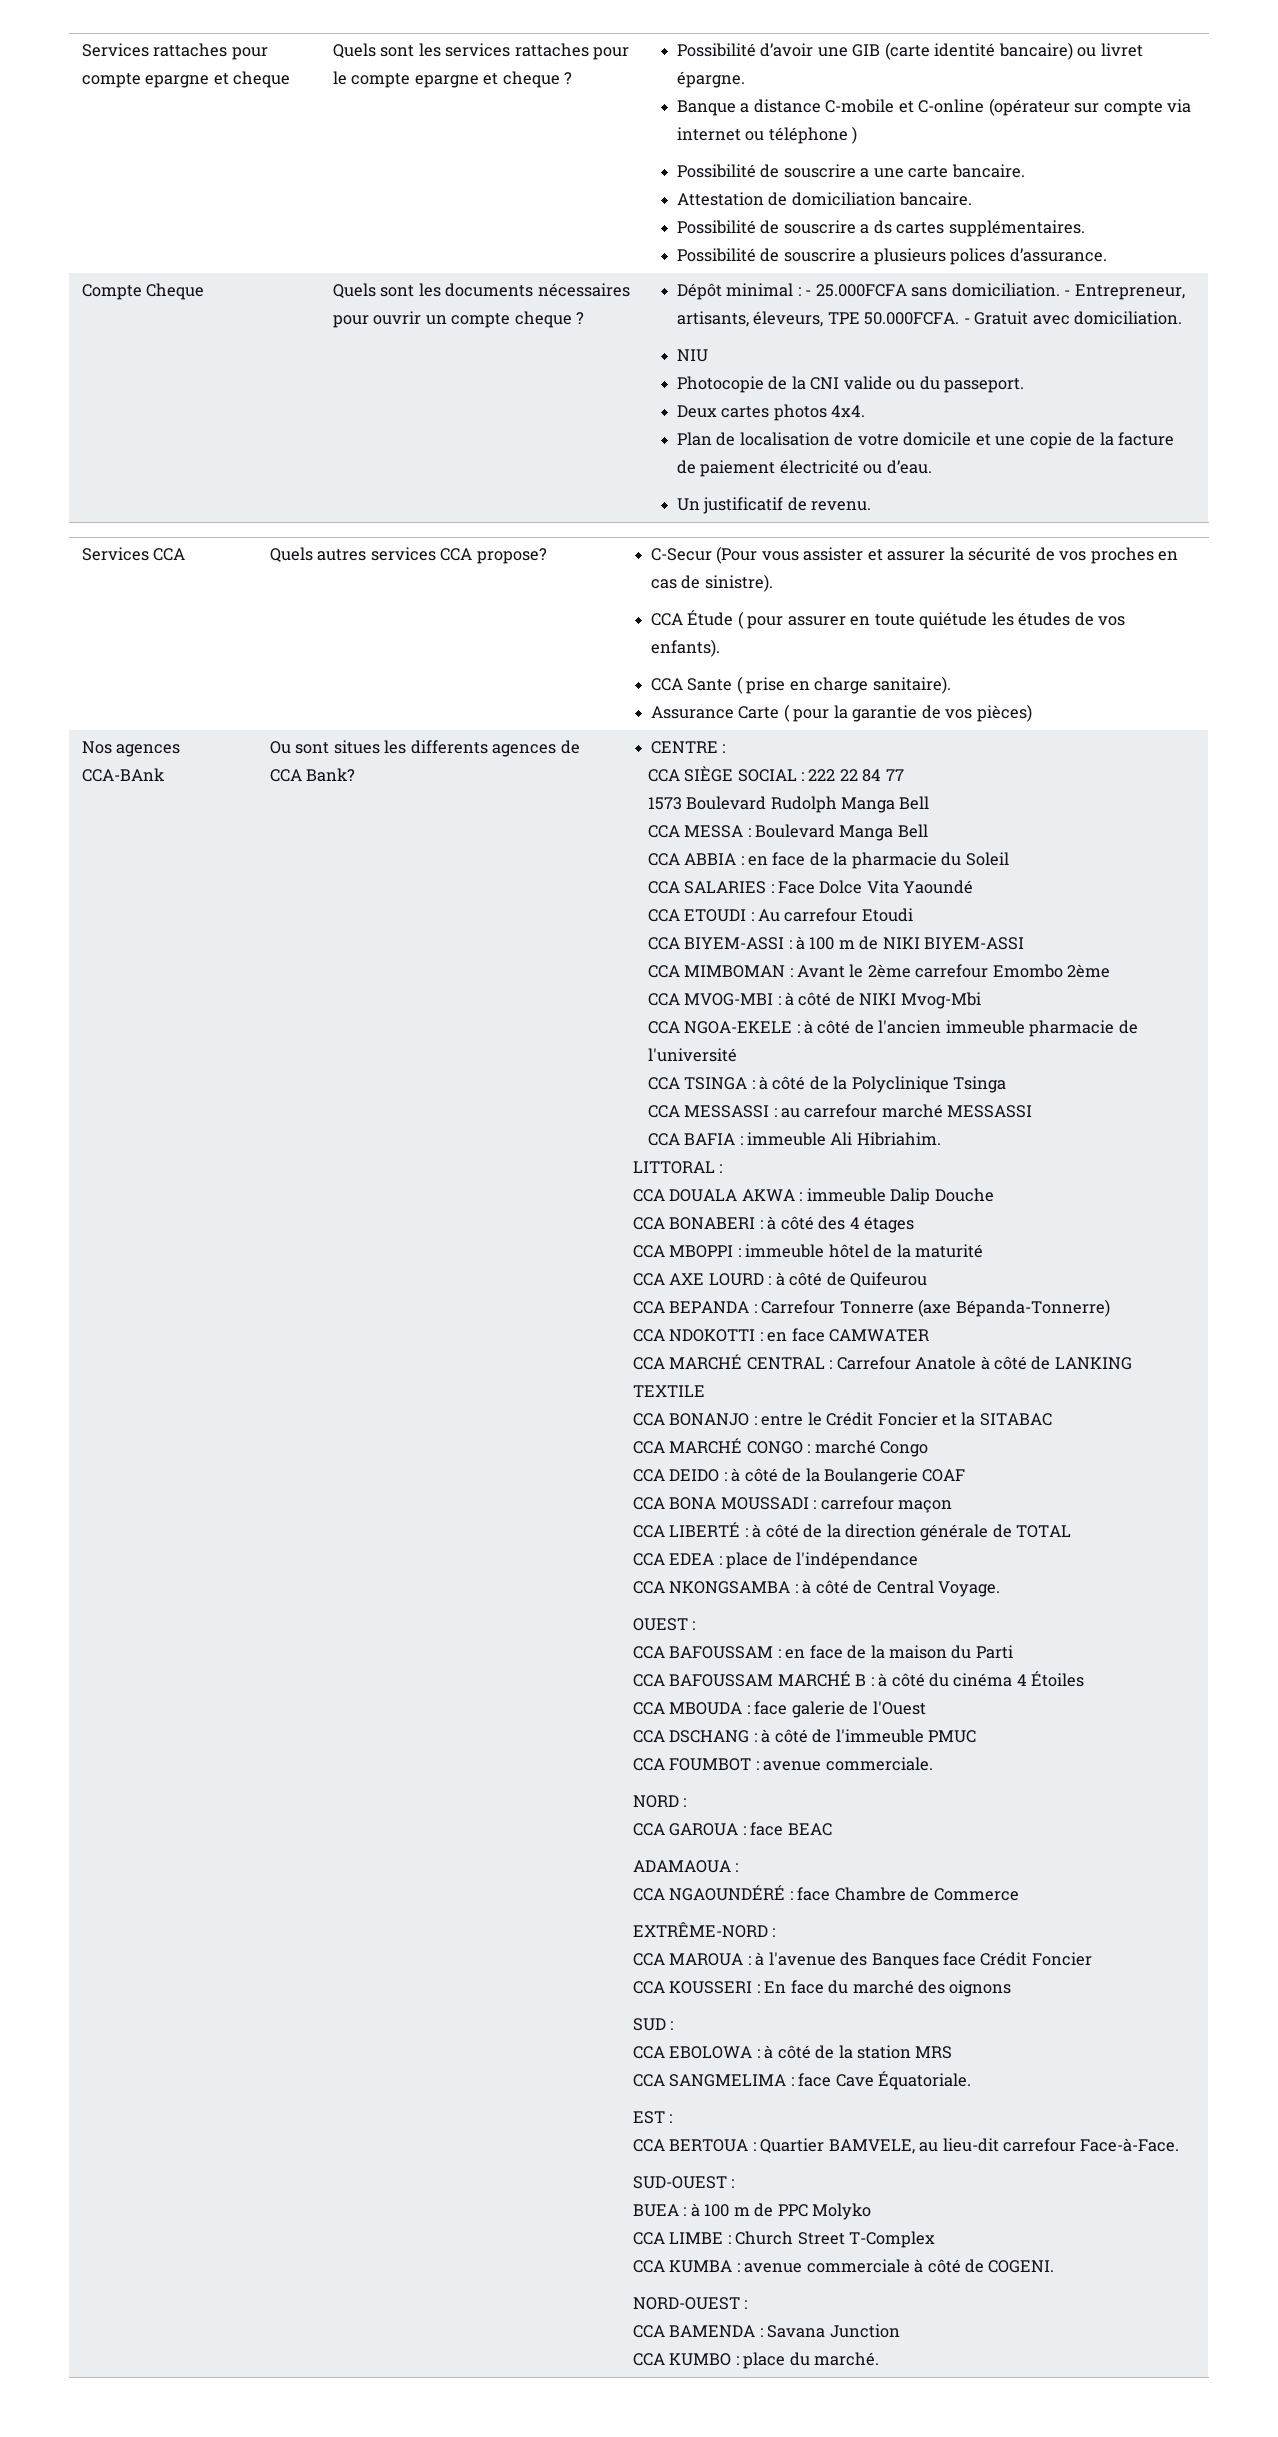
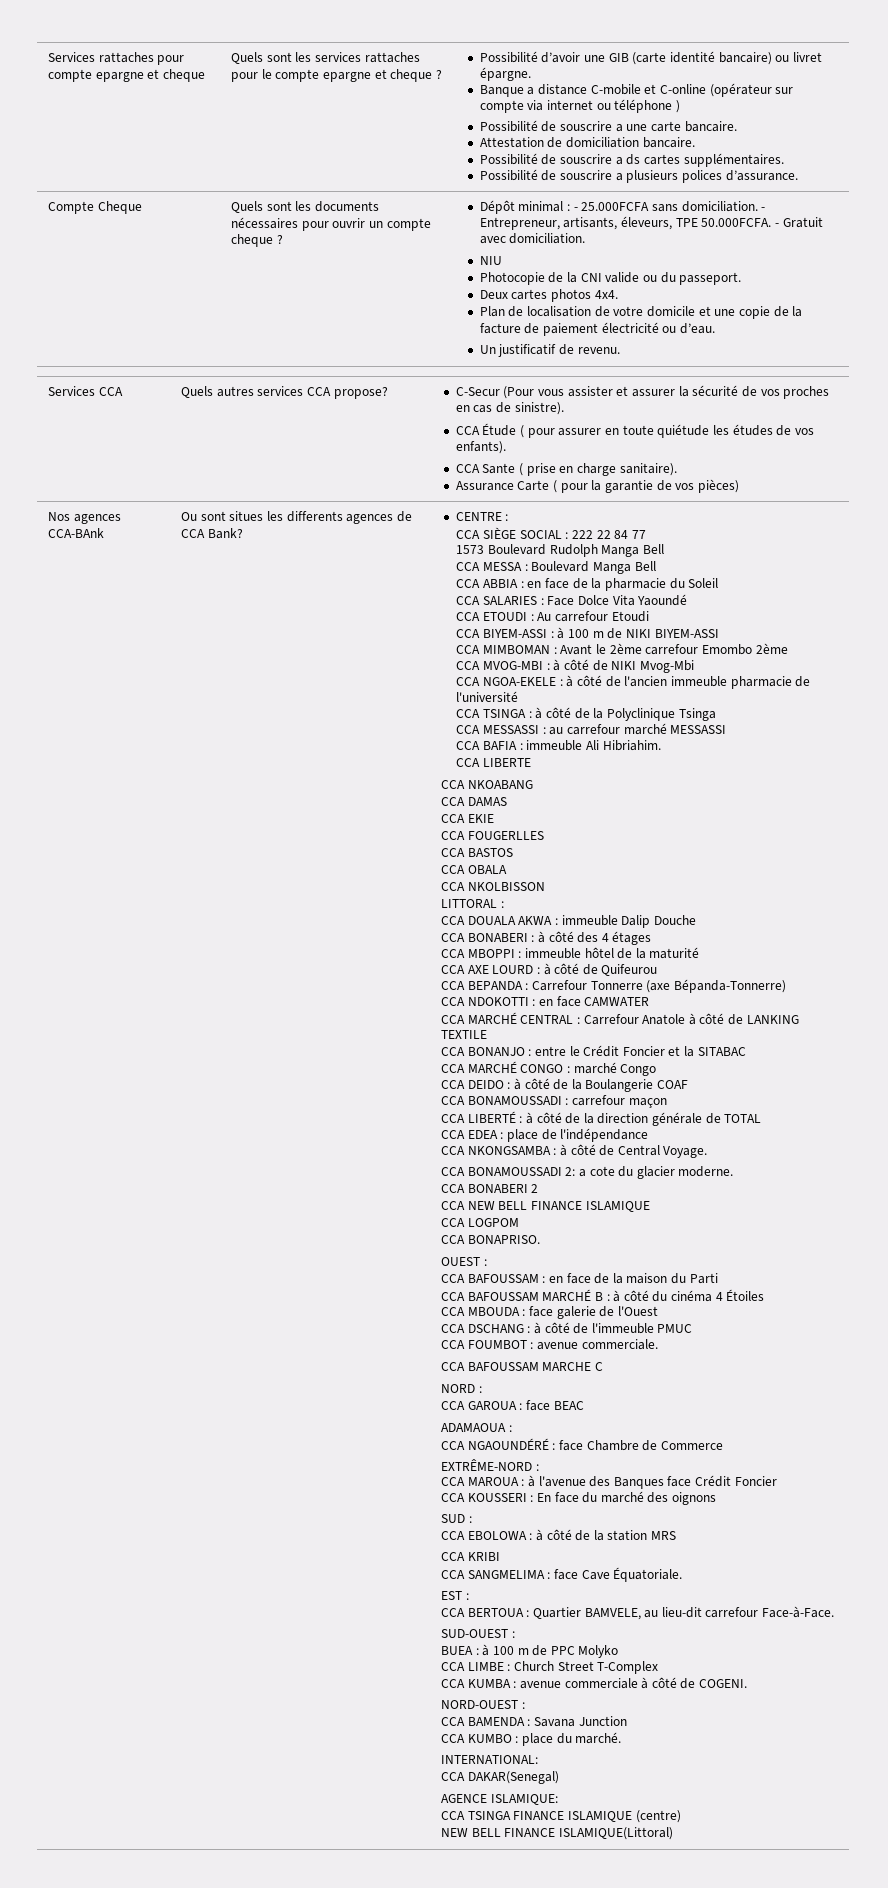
+ CCA LIBERTE
+ CCA NKOABANG
+ CCA DAMAS
+ CCA EKIE
+ CCA FOUGERLLES
+ CCA BASTOS
+ CCA OBALA
+ CCA NKOLBISSON
- CCA BONA MOUSSADI : carrefour maçon
+ CCA BONAMOUSSADI : carrefour maçon
+ CCA BONAMOUSSADI 2: a cote du glacier moderne.
+ CCA BONABERI 2
+ CCA NEW BELL FINANCE ISLAMIQUE
+ CCA LOGPOM
+ CCA BONAPRISO.
+ CCA BAFOUSSAM MARCHE C
+ CCA KRIBI
+ INTERNATIONAL:
+ CCA DAKAR(Senegal)
+ AGENCE ISLAMIQUE:
+ CCA TSINGA FINANCE ISLAMIQUE (centre)
+ NEW BELL FINANCE ISLAMIQUE(Littoral)

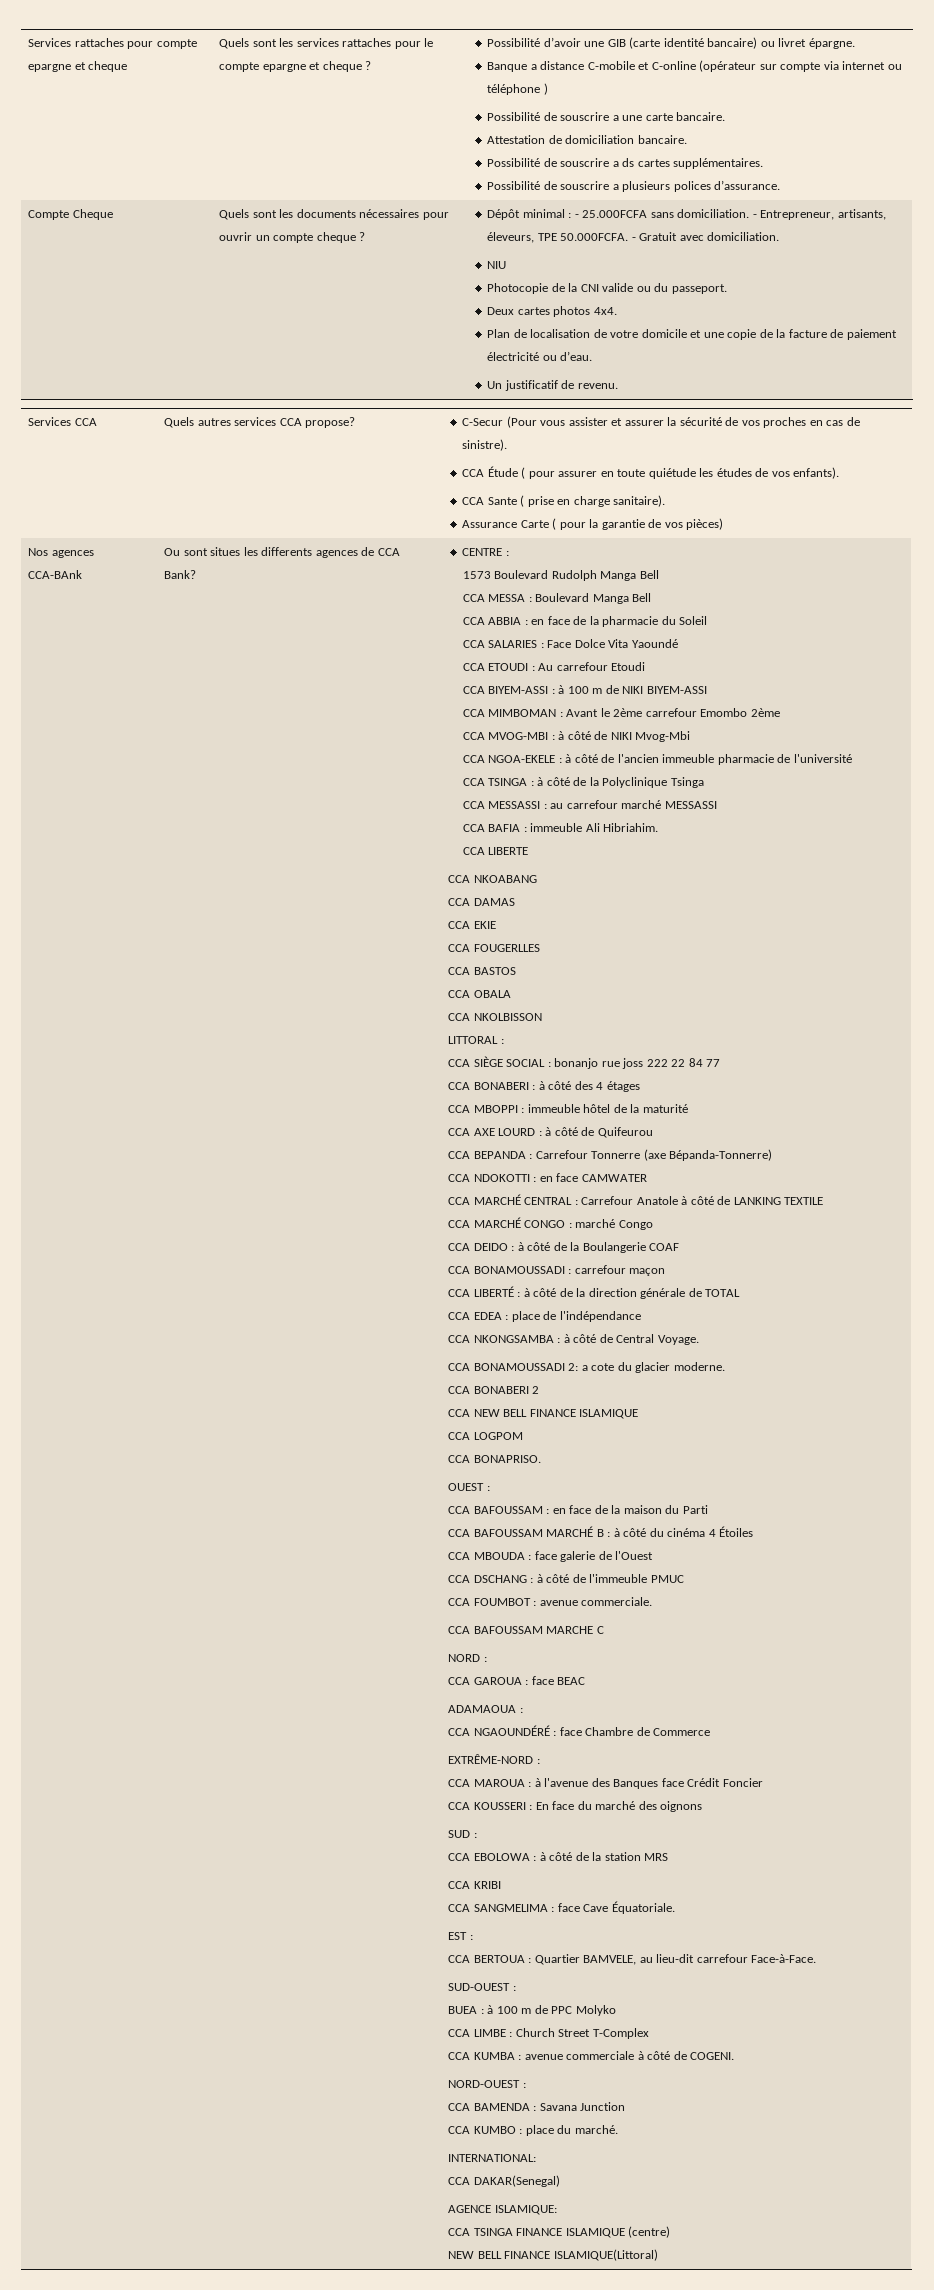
- CCA SIÈGE SOCIAL : 222 22 84 77
- CCA DOUALA AKWA : immeuble Dalip Douche
+ CCA SIÈGE SOCIAL : bonanjo rue joss 222 22 84 77
- CCA BONANJO : entre le Crédit Foncier et la SITABAC

